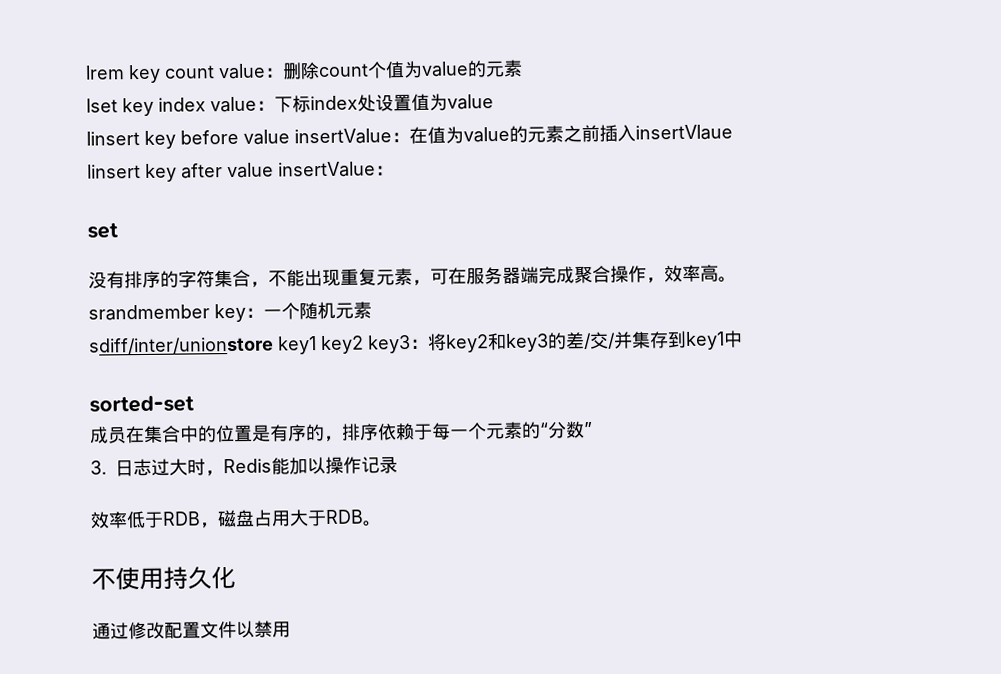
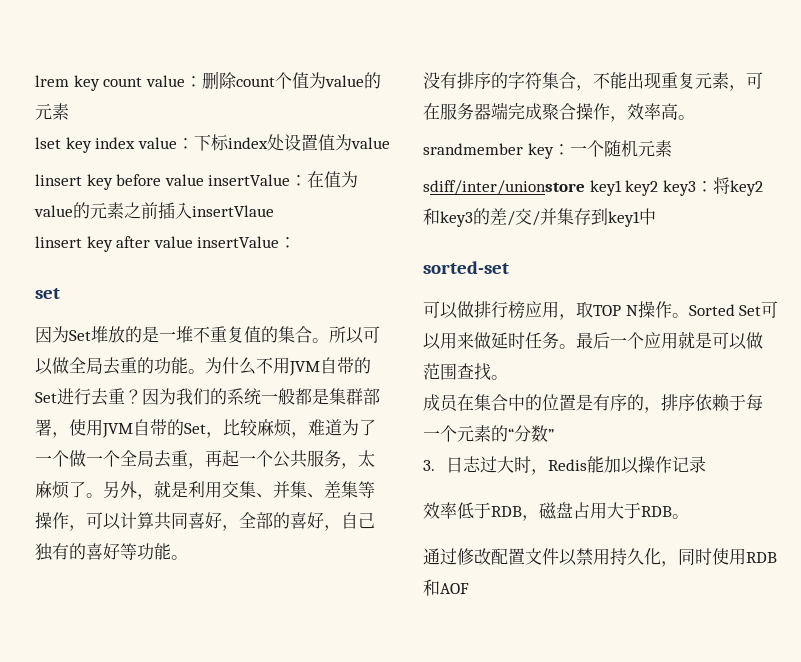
+ 因为Set堆放的是一堆不重复值的集合。所以可以做全局去重的功能。为什么不用JVM自带的Set进行去重？因为我们的系统一般都是集群部署，使用JVM自带的Set，比较麻烦，难道为了一个做一个全局去重，再起一个公共服务，太麻烦了。另外，就是利用交集、并集、差集等操作，可以计算共同喜好，全部的喜好，自己独有的喜好等功能。
+ 可以做排行榜应用，取TOP N操作。Sorted Set可以用来做延时任务。最后一个应用就是可以做范围查找。
- 不使用持久化
- 通过修改配置文件以禁用
+ 通过修改配置文件以禁用持久化，同时使用RDB和AOF

